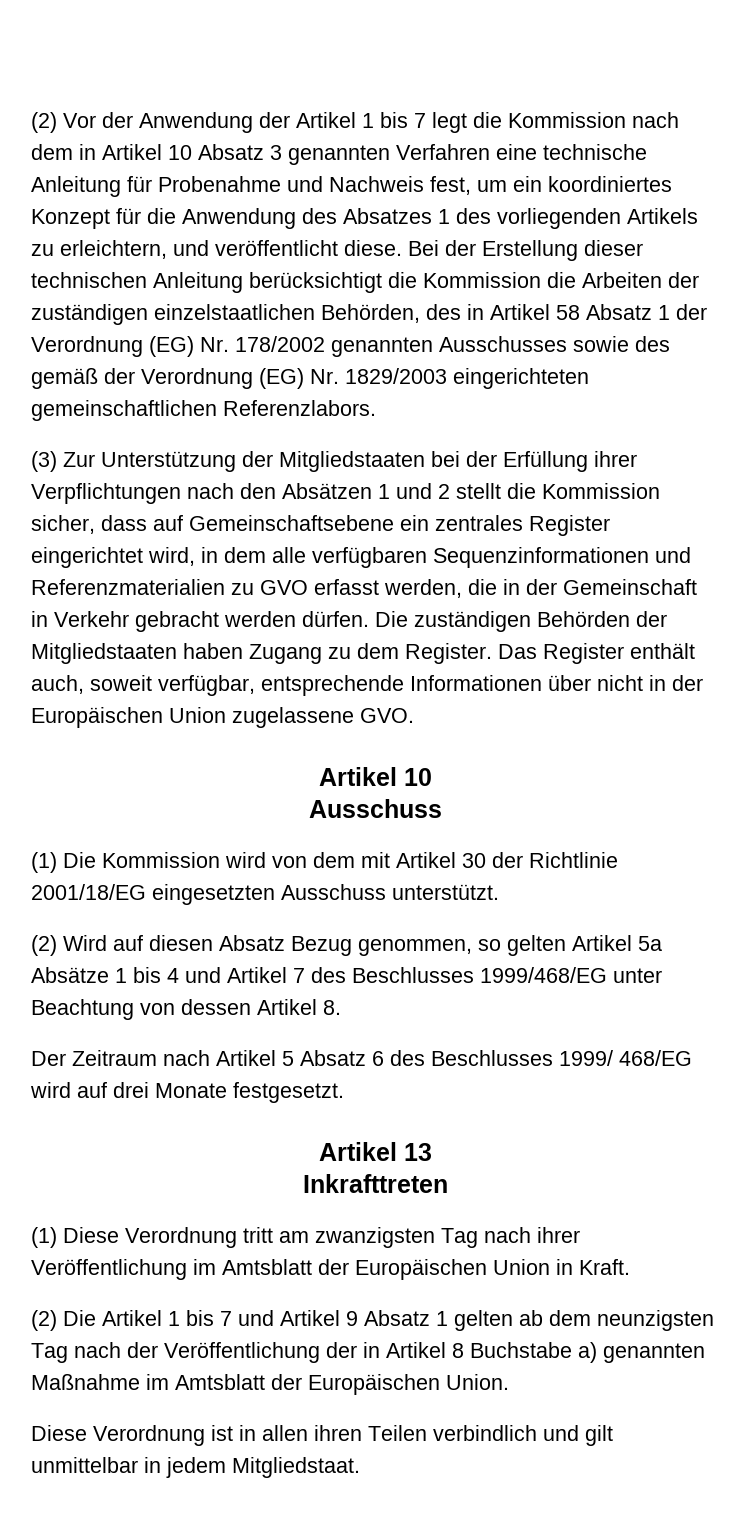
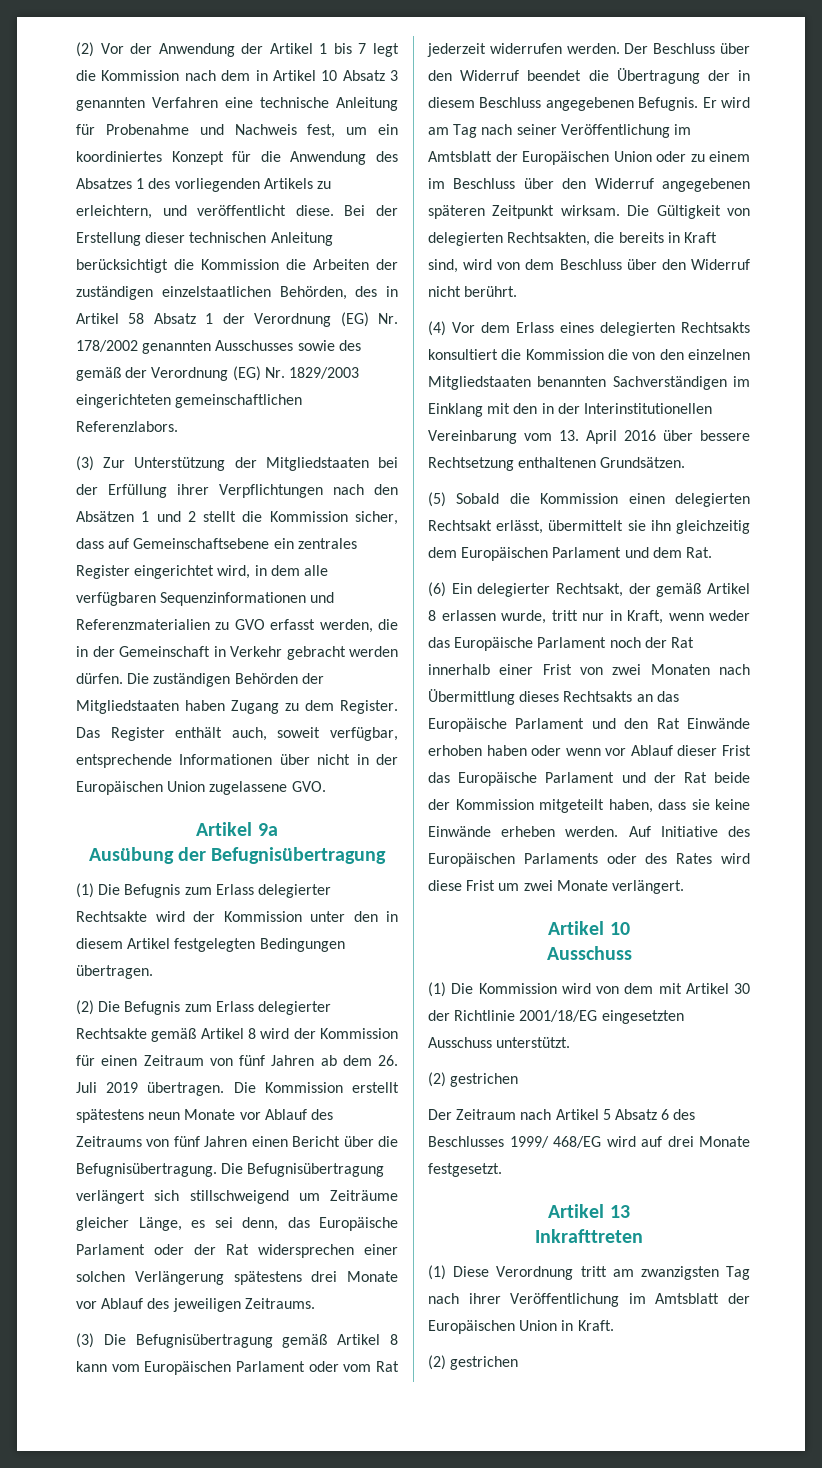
+ Artikel 9a
+ Ausübung der Befugnisübertragung
+ (1) Die Befugnis zum Erlass delegierter Rechtsakte wird der Kommission unter den in diesem Artikel festgelegten Bedingungen übertragen.
+ (2) Die Befugnis zum Erlass delegierter Rechtsakte gemäß Artikel 8 wird der Kommission für einen Zeitraum von fünf Jahren ab dem 26. Juli 2019 übertragen. Die Kommission erstellt spätestens neun Monate vor Ablauf des Zeitraums von fünf Jahren einen Bericht über die Befugnisübertragung. Die Befugnisübertragung verlängert sich stillschweigend um Zeiträume gleicher Länge, es sei denn, das Europäische Parlament oder der Rat widersprechen einer solchen Verlängerung spätestens drei Monate vor Ablauf des jeweiligen Zeitraums.
+ (3) Die Befugnisübertragung gemäß Artikel 8 kann vom Europäischen Parlament oder vom Rat jederzeit widerrufen werden. Der Beschluss über den Widerruf beendet die Übertragung der in diesem Beschluss angegebenen Befugnis. Er wird am Tag nach seiner Veröffentlichung im Amtsblatt der Europäischen Union oder zu einem im Beschluss über den Widerruf angegebenen späteren Zeitpunkt wirksam. Die Gültigkeit von delegierten Rechtsakten, die bereits in Kraft sind, wird von dem Beschluss über den Widerruf nicht berührt.
+ (4) Vor dem Erlass eines delegierten Rechtsakts konsultiert die Kommission die von den einzelnen Mitgliedstaaten benannten Sachverständigen im Einklang mit den in der Interinstitutionellen Vereinbarung vom 13. April 2016 über bessere Rechtsetzung enthaltenen Grundsätzen.
+ (5) Sobald die Kommission einen delegierten Rechtsakt erlässt, übermittelt sie ihn gleichzeitig dem Europäischen Parlament und dem Rat.
+ (6) Ein delegierter Rechtsakt, der gemäß Artikel 8 erlassen wurde, tritt nur in Kraft, wenn weder das Europäische Parlament noch der Rat innerhalb einer Frist von zwei Monaten nach Übermittlung dieses Rechtsakts an das Europäische Parlament und den Rat Einwände erhoben haben oder wenn vor Ablauf dieser Frist das Europäische Parlament und der Rat beide der Kommission mitgeteilt haben, dass sie keine Einwände erheben werden. Auf Initiative des Europäischen Parlaments oder des Rates wird diese Frist um zwei Monate verlängert.
  (1) Die Kommission wird von dem mit Artikel 30 der Richtlinie 2001/18/EG eingesetzten Ausschuss unterstützt.
- (2) Wird auf diesen Absatz Bezug genommen, so gelten Artikel 5a Absätze 1 bis 4 und Artikel 7 des Beschlusses 1999/468/EG unter Beachtung von dessen Artikel 8.
+ (2) gestrichen
  (1) Diese Verordnung tritt am zwanzigsten Tag nach ihrer Veröffentlichung im Amtsblatt der Europäischen Union in Kraft.
- (2) Die Artikel 1 bis 7 und Artikel 9 Absatz 1 gelten ab dem neunzigsten Tag nach der Veröffentlichung der in Artikel 8 Buchstabe a) genannten Maßnahme im Amtsblatt der Europäischen Union.
- Diese Verordnung ist in allen ihren Teilen verbindlich und gilt unmittelbar in jedem Mitgliedstaat.
+ (2) gestrichen

